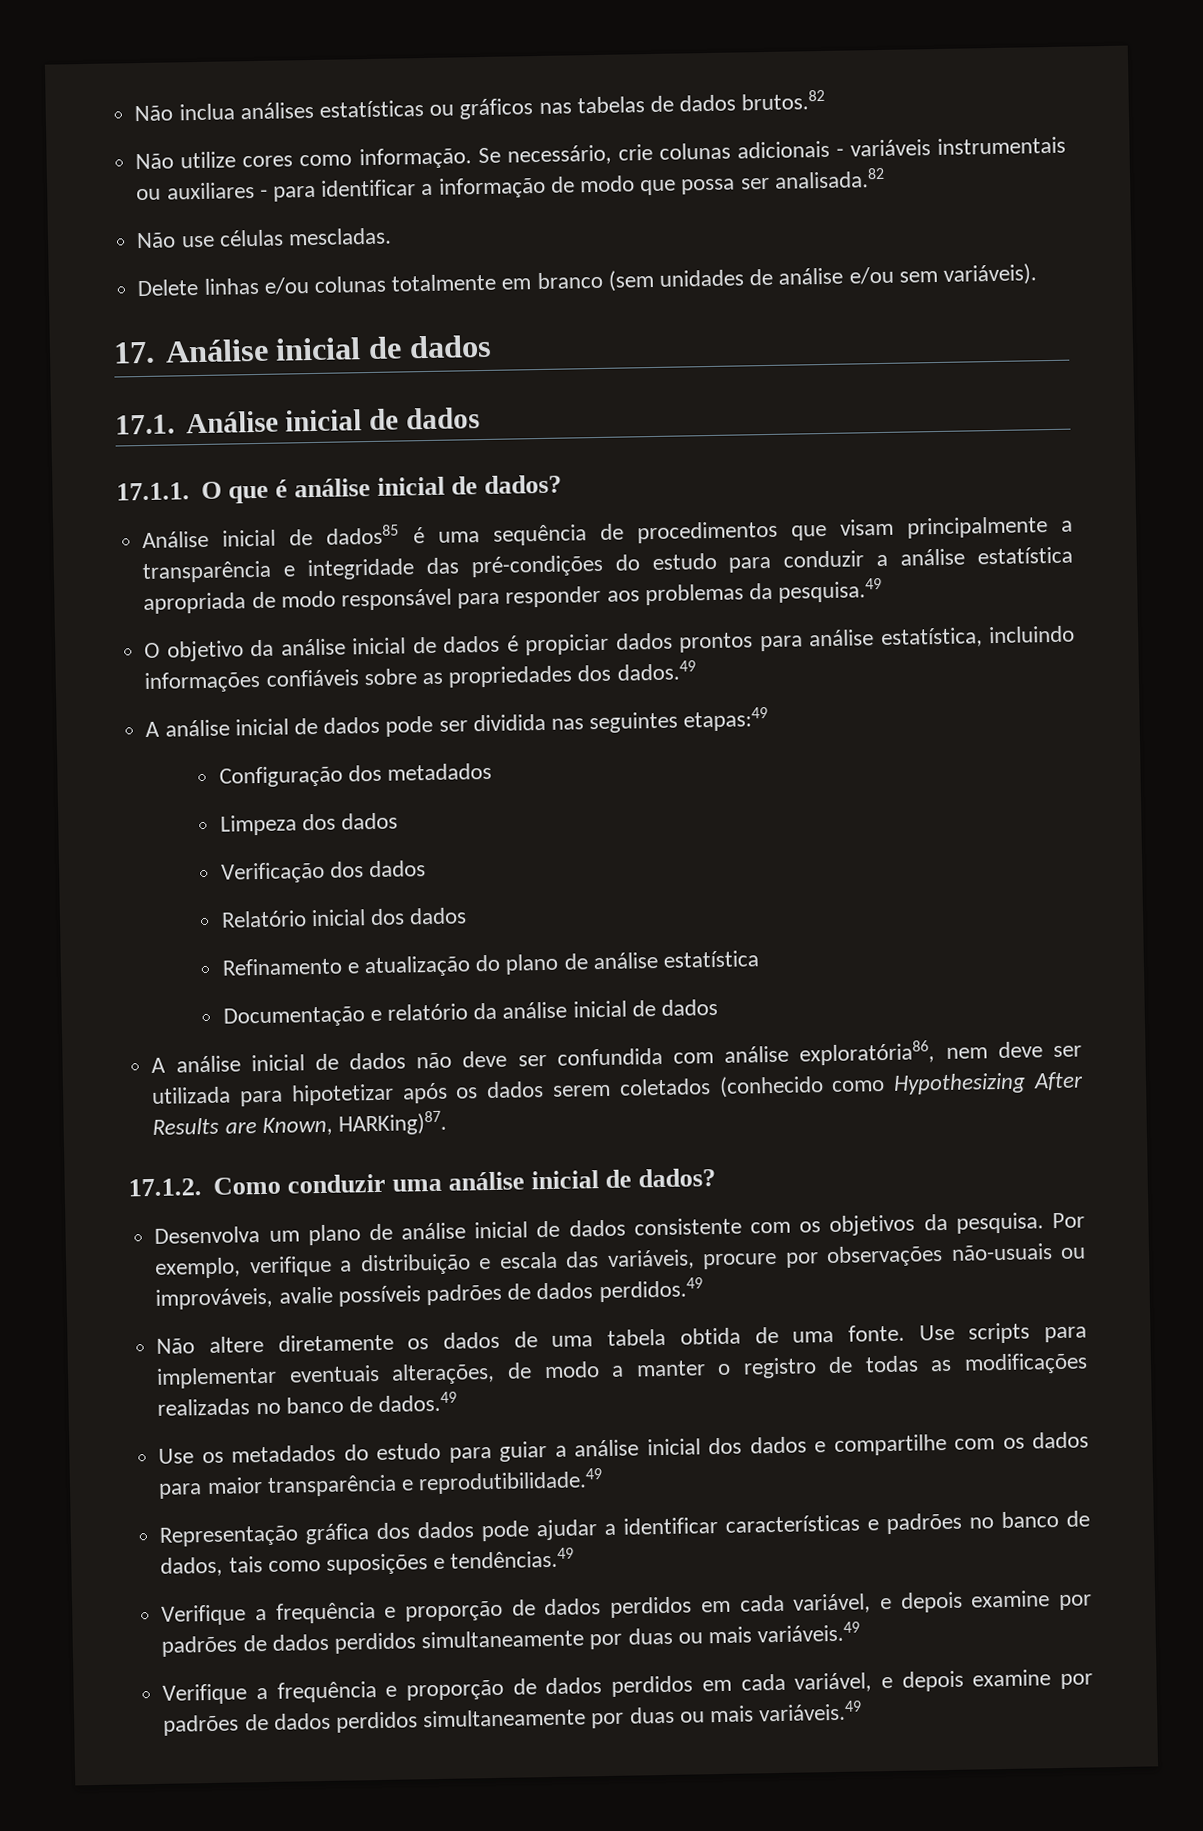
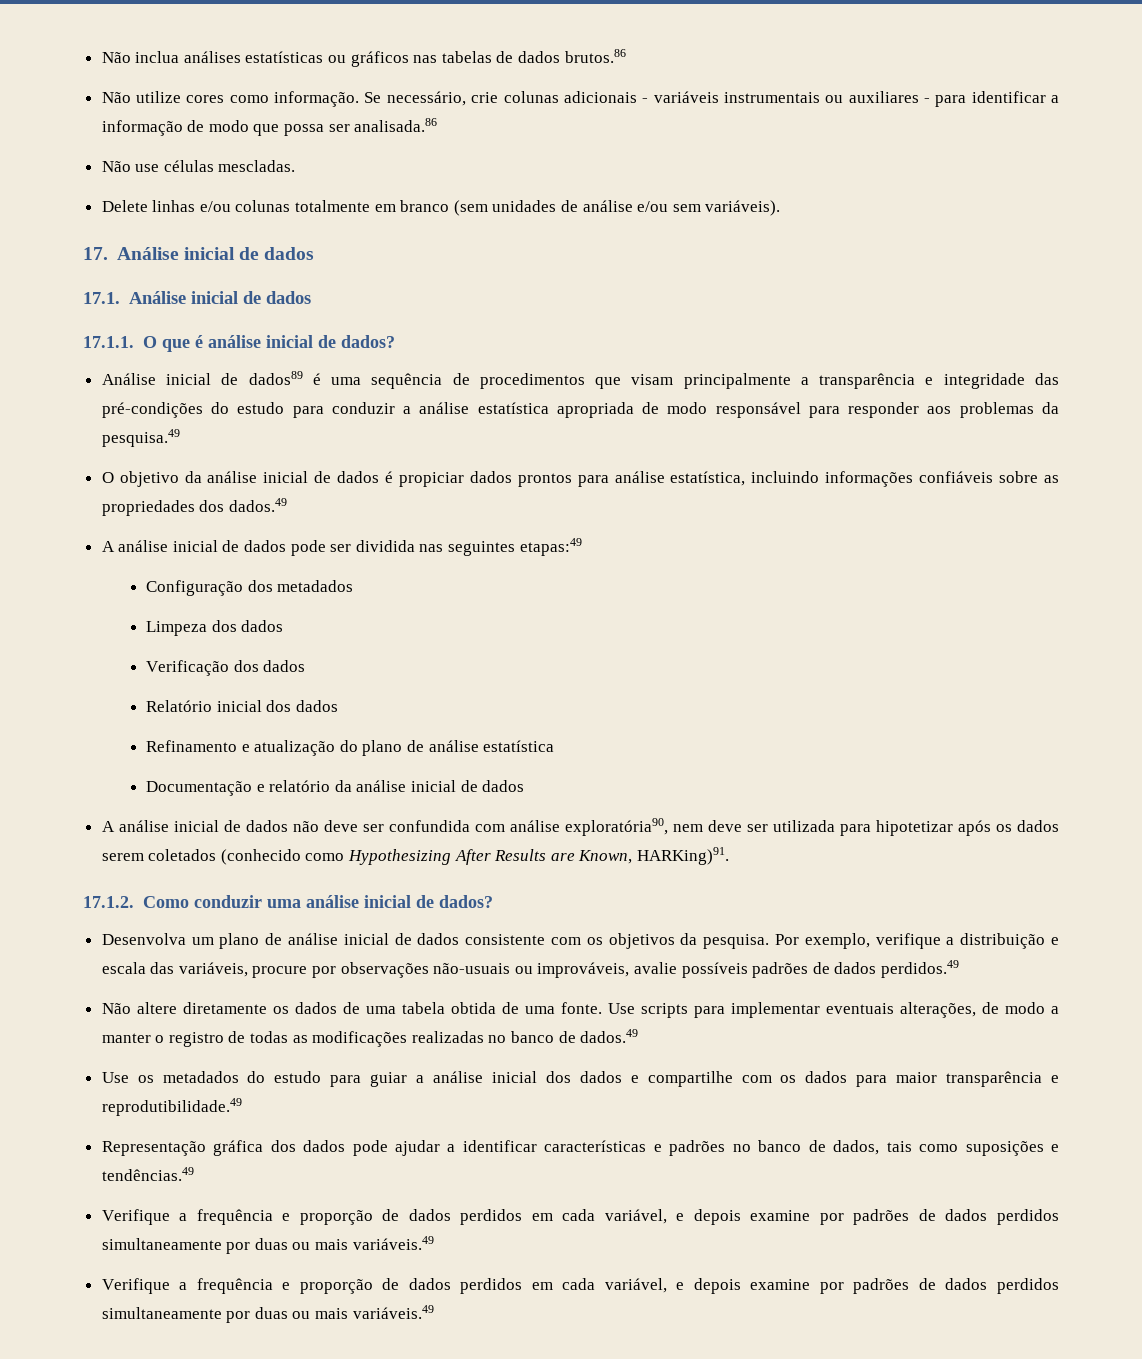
- Não inclua análises estatísticas ou gráficos nas tabelas de dados brutos.82
+ Não inclua análises estatísticas ou gráficos nas tabelas de dados brutos.86
- Se necessário, crie colunas adicionais - variáveis instrumentais ou auxiliares - para identificar a informação de modo que possa ser analisada.82
+ Se necessário, crie colunas adicionais - variáveis instrumentais ou auxiliares - para identificar a informação de modo que possa ser analisada.86
- Análise inicial de dados85 é uma sequência de procedimentos que visam principalmente a transparência e integridade das pré-condições do estudo para conduzir a análise estatística apropriada de modo responsável para responder aos problemas da pesquisa.49
+ Análise inicial de dados89 é uma sequência de procedimentos que visam principalmente a transparência e integridade das pré-condições do estudo para conduzir a análise estatística apropriada de modo responsável para responder aos problemas da pesquisa.49
- A análise inicial de dados não deve ser confundida com análise exploratória86, nem deve ser utilizada para hipotetizar após os dados serem coletados (conhecido como Hypothesizing After Results are Known, HARKing)87.
+ A análise inicial de dados não deve ser confundida com análise exploratória90, nem deve ser utilizada para hipotetizar após os dados serem coletados (conhecido como Hypothesizing After Results are Known, HARKing)91.

